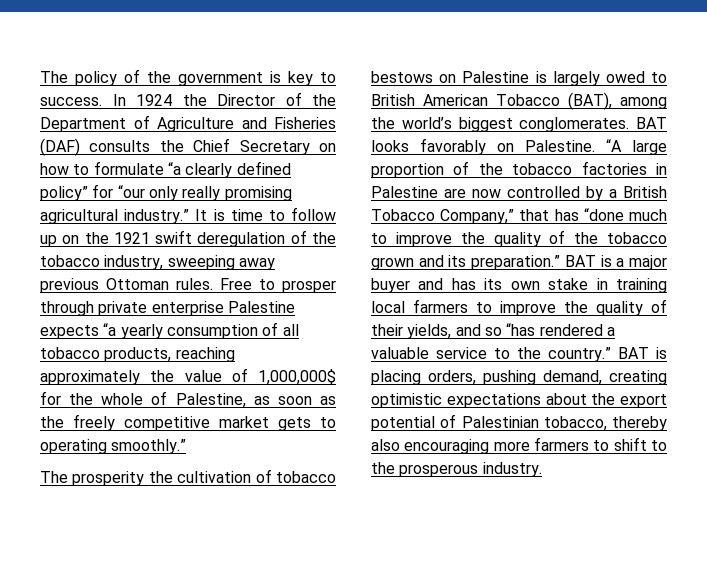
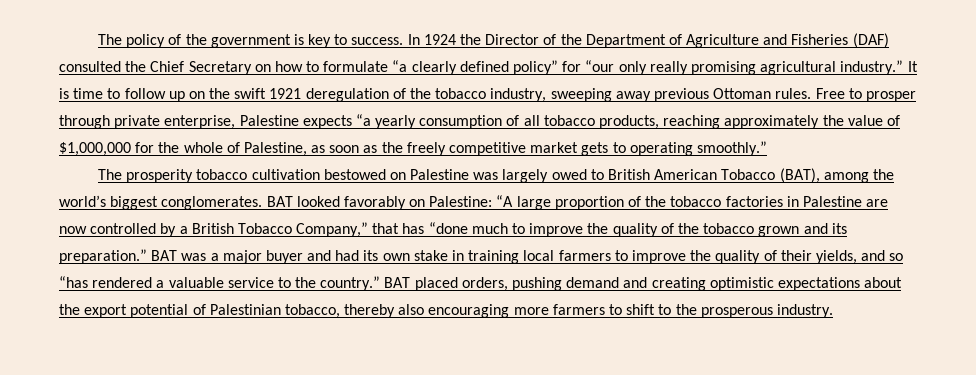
- In 1924 the Director of the Department of Agriculture and Fisheries (DAF) consults the Chief Secretary on how to formulate “a clearly defined policy” for “our only really promising agricultural industry.”
+ In 1924 the Director of the Department of Agriculture and Fisheries (DAF) consulted the Chief Secretary on how to formulate “a clearly defined policy” for “our only really promising agricultural industry.”
- It is time to follow up on the 1921 swift deregulation of the tobacco industry, sweeping away previous Ottoman rules.
+ It is time to follow up on the swift 1921 deregulation of the tobacco industry, sweeping away previous Ottoman rules.
- Free to prosper through private enterprise Palestine expects “a yearly consumption of all tobacco products, reaching approximately the value of 1,000,000$ for the whole of Palestine, as soon as the freely competitive market gets to operating smoothly.”
+ Free to prosper through private enterprise, Palestine expects “a yearly consumption of all tobacco products, reaching approximately the value of $1,000,000 for the whole of Palestine, as soon as the freely competitive market gets to operating smoothly.”
- The prosperity the cultivation of tobacco bestows on Palestine is largely owed to British American Tobacco (BAT), among the world’s biggest conglomerates.
+ The prosperity tobacco cultivation bestowed on Palestine was largely owed to British American Tobacco (BAT), among the world’s biggest conglomerates.
- BAT looks favorably on Palestine. “A large proportion of the tobacco factories in Palestine are now controlled by a British Tobacco Company,” that has “done much to improve the quality of the tobacco grown and its preparation.”
+ BAT looked favorably on Palestine: “A large proportion of the tobacco factories in Palestine are now controlled by a British Tobacco Company,” that has “done much to improve the quality of the tobacco grown and its preparation.”
- BAT is a major buyer and has its own stake in training local farmers to improve the quality of their yields, and so “has rendered a valuable service to the country.”
+ BAT was a major buyer and had its own stake in training local farmers to improve the quality of their yields, and so “has rendered a valuable service to the country.”
- BAT is placing orders, pushing demand, creating optimistic expectations about the export potential of Palestinian tobacco, thereby also encouraging more farmers to shift to the prosperous industry.
+ BAT placed orders, pushing demand and creating optimistic expectations about the export potential of Palestinian tobacco, thereby also encouraging more farmers to shift to the prosperous industry.

